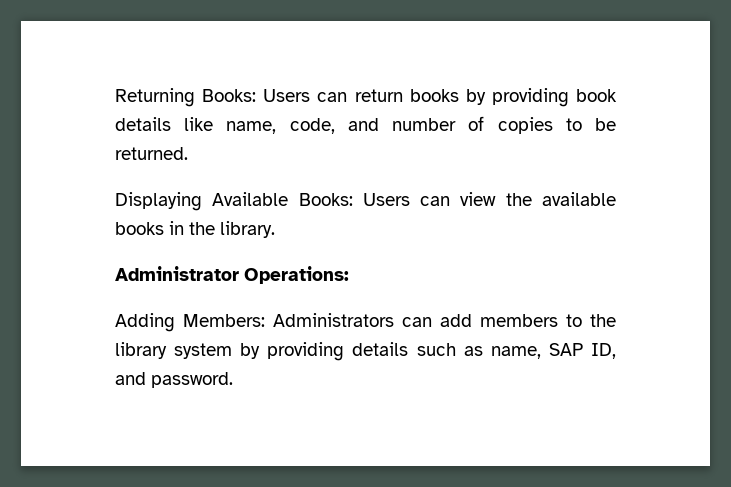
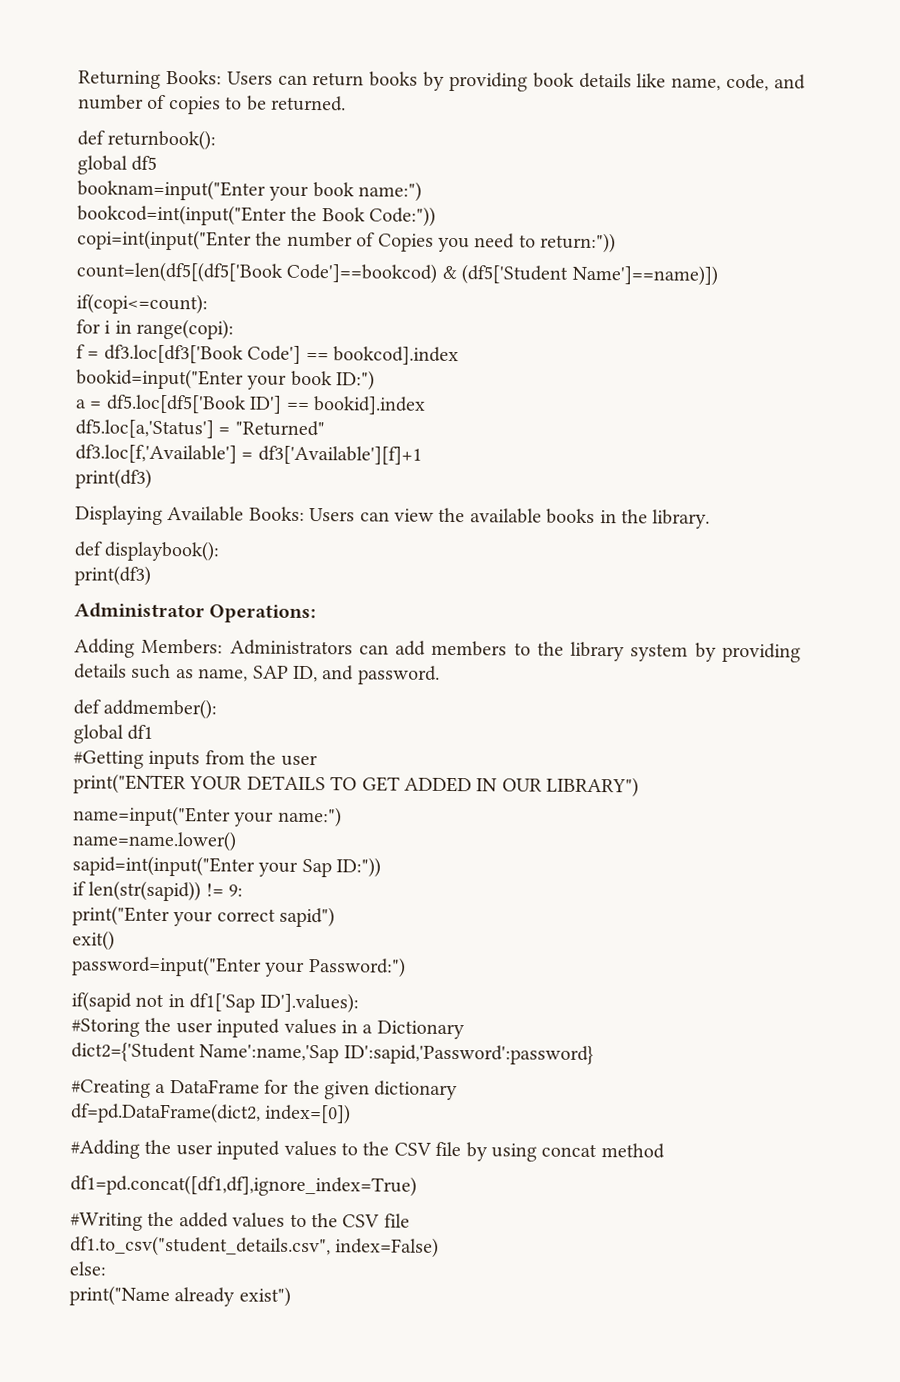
+ def returnbook():
+ global df5
+ booknam=input("Enter your book name:")
+ bookcod=int(input("Enter the Book Code:"))
+ copi=int(input("Enter the number of Copies you need to return:"))
+ count=len(df5[(df5['Book Code']==bookcod) & (df5['Student Name']==name)])
+ if(copi<=count):
+ for i in range(copi):
+ f = df3.loc[df3['Book Code'] == bookcod].index
+ bookid=input("Enter your book ID:")
+ a = df5.loc[df5['Book ID'] == bookid].index
+ df5.loc[a,'Status'] = "Returned"
+ df3.loc[f,'Available'] = df3['Available'][f]+1
+ print(df3)
+ def displaybook():
+ print(df3)
+ def addmember():
+ global df1
+ #Getting inputs from the user
+ print("ENTER YOUR DETAILS TO GET ADDED IN OUR LIBRARY")
+ name=input("Enter your name:")
+ name=name.lower()
+ sapid=int(input("Enter your Sap ID:"))
+ if len(str(sapid)) != 9:
+ print("Enter your correct sapid")
+ exit()
+ password=input("Enter your Password:")
+ if(sapid not in df1['Sap ID'].values):
+ #Storing the user inputed values in a Dictionary
+ dict2={'Student Name':name,'Sap ID':sapid,'Password':password}
+ #Creating a DataFrame for the given dictionary
+ df=pd.DataFrame(dict2, index=[0])
+ #Adding the user inputed values to the CSV file by using concat method
+ df1=pd.concat([df1,df],ignore_index=True)
+ #Writing the added values to the CSV file
+ df1.to_csv("student_details.csv", index=False)
+ else:
+ print("Name already exist")

